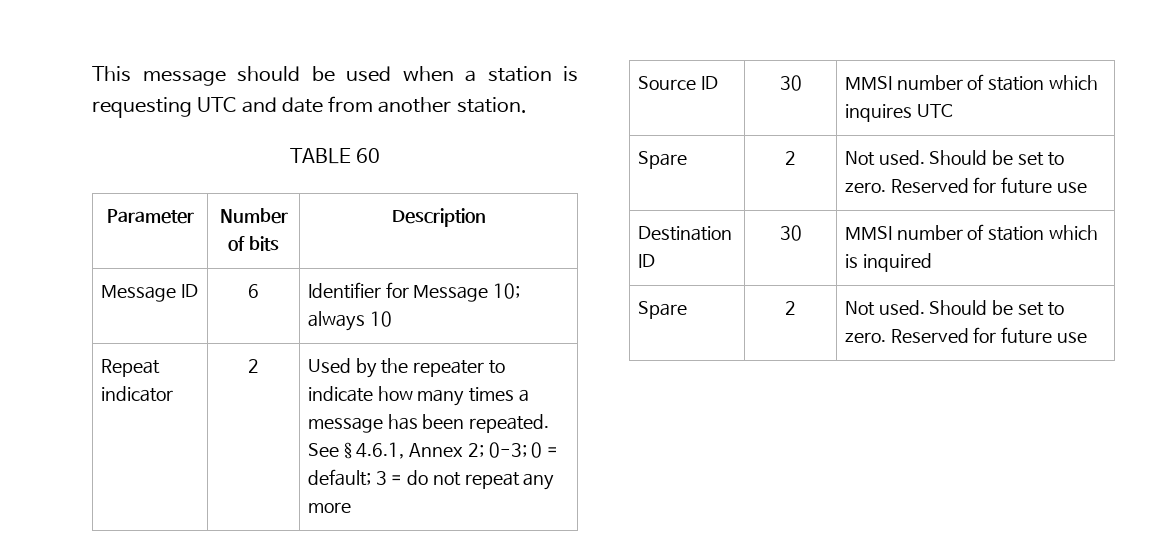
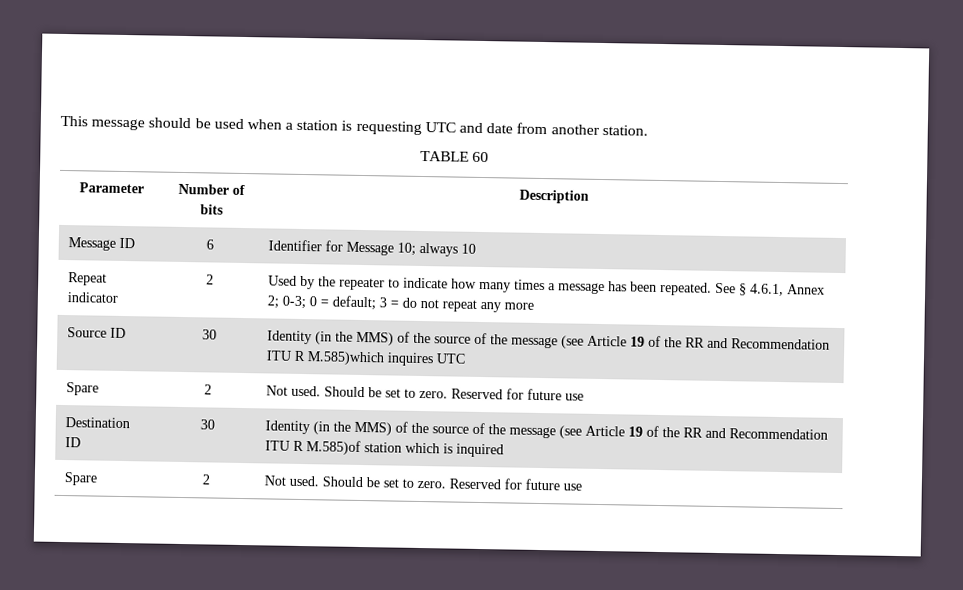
- Source ID | 30 | MMSI number of station which inquires UTC
+ Source ID | 30 | Identity (in the MMS) of the source of the message (see Article 19 of the RR and Recommendation ITU R M.585)which inquires UTC
- Destination ID | 30 | MMSI number of station which is inquired
+ Destination ID | 30 | Identity (in the MMS) of the source of the message (see Article 19 of the RR and Recommendation ITU R M.585)of station which is inquired

